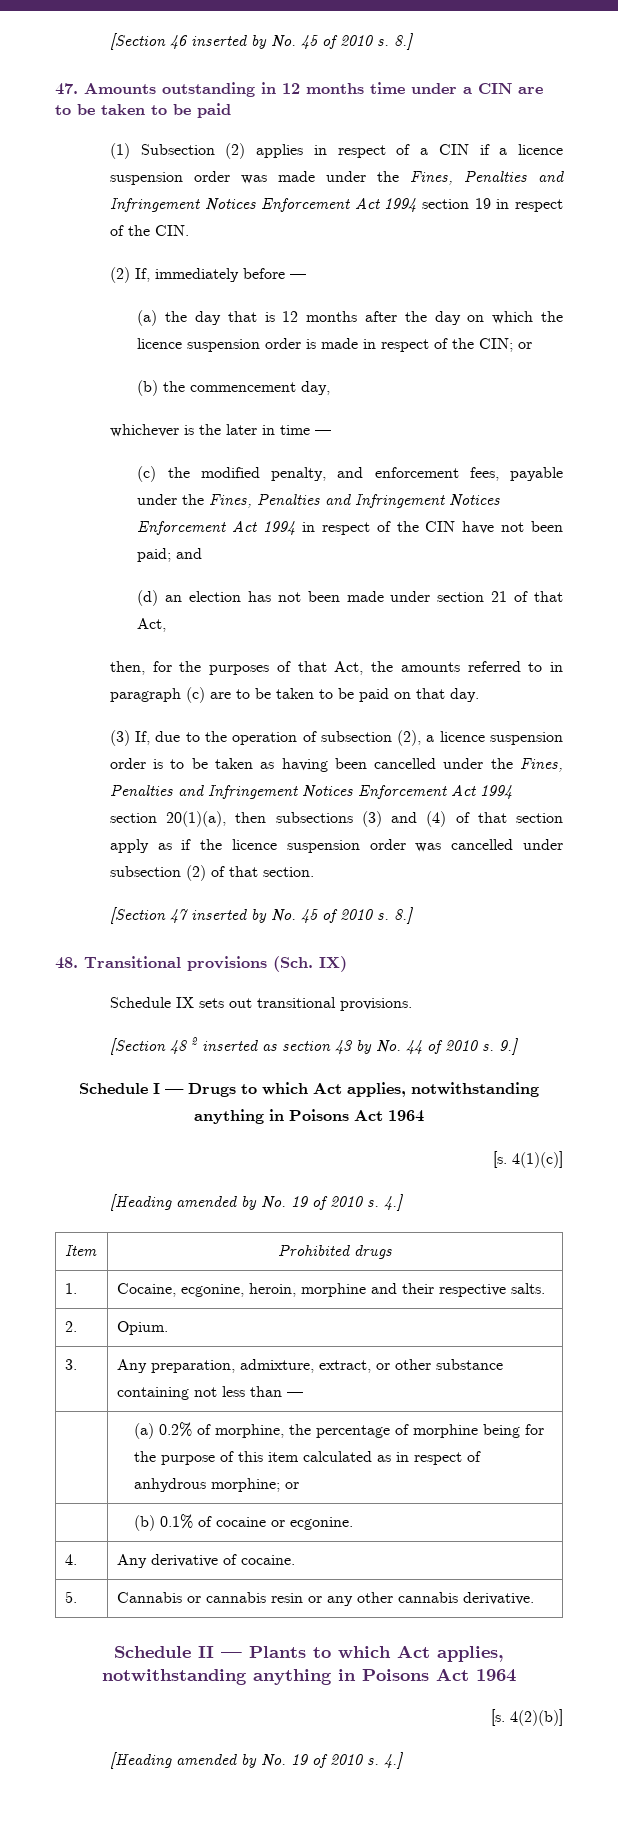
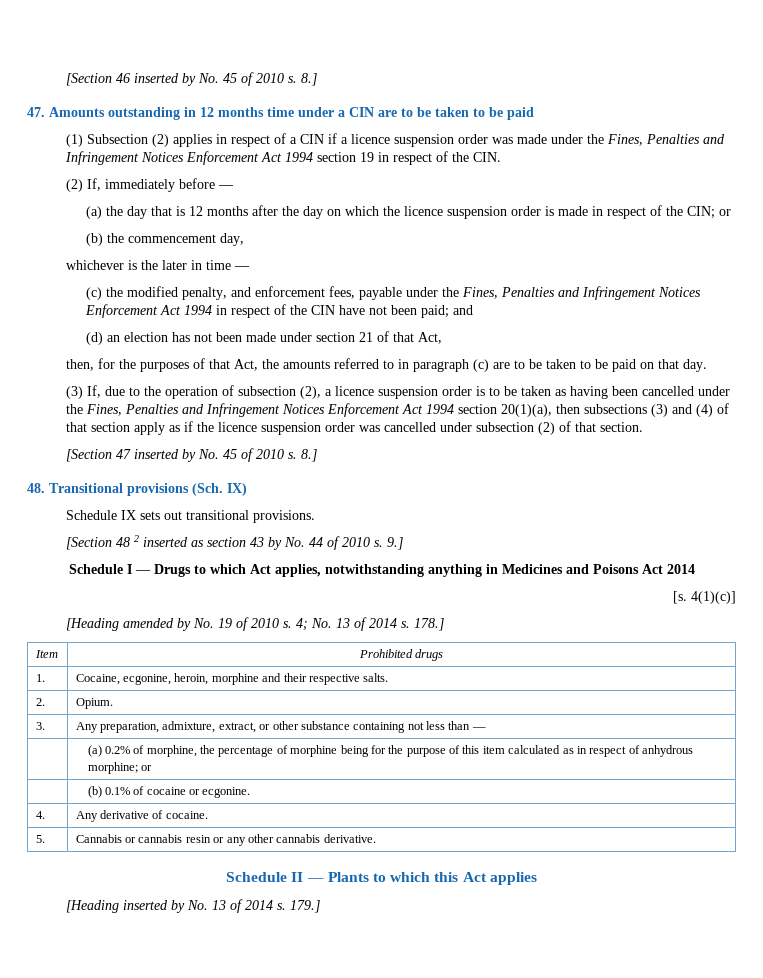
- Schedule I — Drugs to which Act applies, notwithstanding anything in Poisons Act 1964
+ Schedule I — Drugs to which Act applies, notwithstanding anything in Medicines and Poisons Act 2014
  4(1)(c)]
- [Heading amended by No. 19 of 2010 s. 4.]
+ [Heading amended by No. 19 of 2010 s. 4; No. 13 of 2014 s. 178.]
- Schedule II — Plants to which Act applies, notwithstanding anything in Poisons Act 1964
- [s. 4(2)(b)]
- [Heading amended by No. 19 of 2010 s. 4.]
+ Schedule II — Plants to which this Act applies
+ [Heading inserted by No. 13 of 2014 s. 179.]

